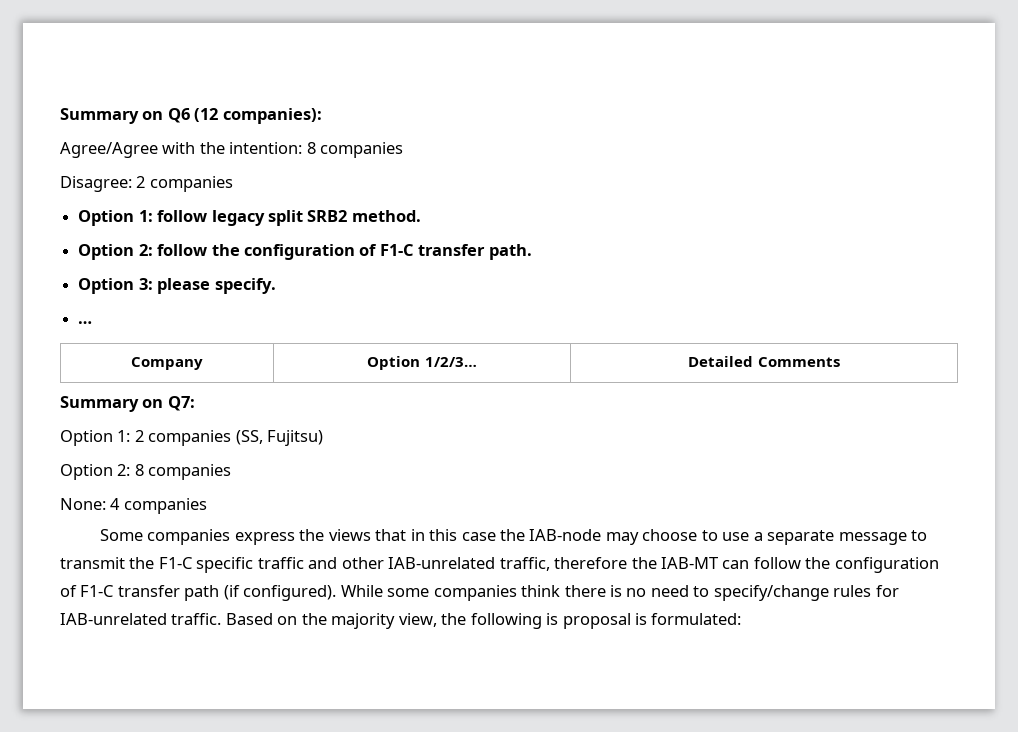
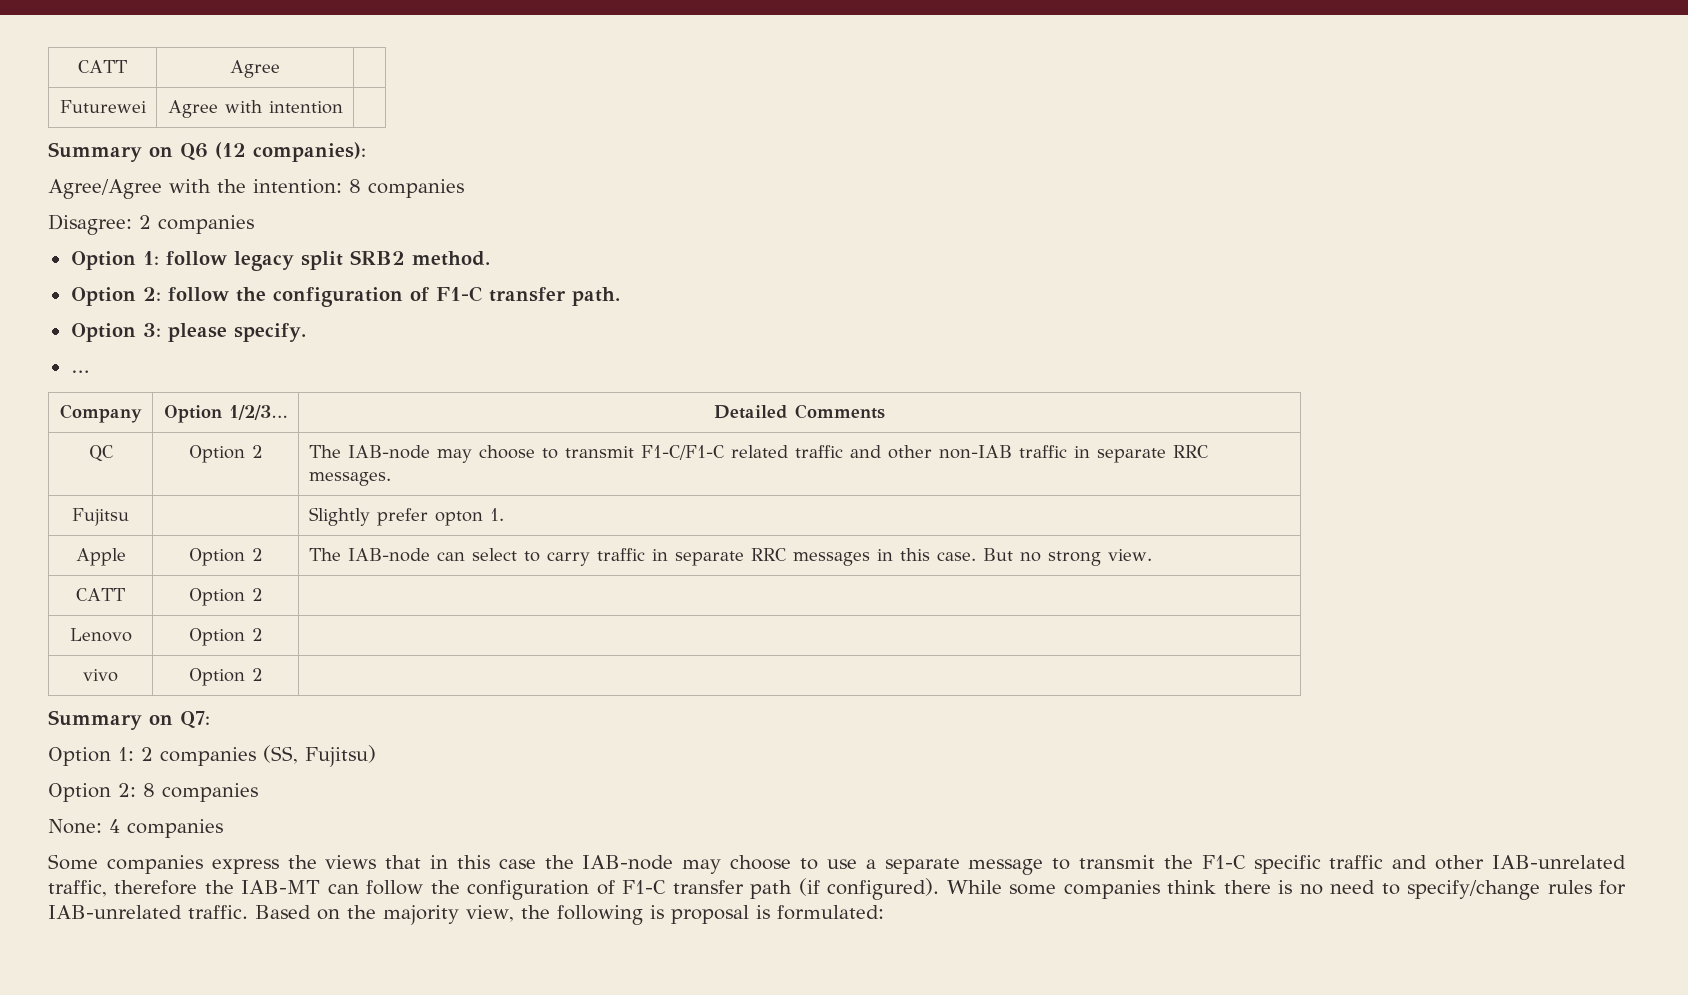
+ CATT | Agree |
+ Futurewei | Agree with intention |
+ QC | Option 2 | The IAB-node may choose to transmit F1-C/F1-C related traffic and other non-IAB traffic in separate RRC messages.
+ Fujitsu | | Slightly prefer opton 1.
+ Apple | Option 2 | The IAB-node can select to carry traffic in separate RRC messages in this case. But no strong view.
+ CATT | Option 2 |
+ Lenovo | Option 2 |
+ vivo | Option 2 |

